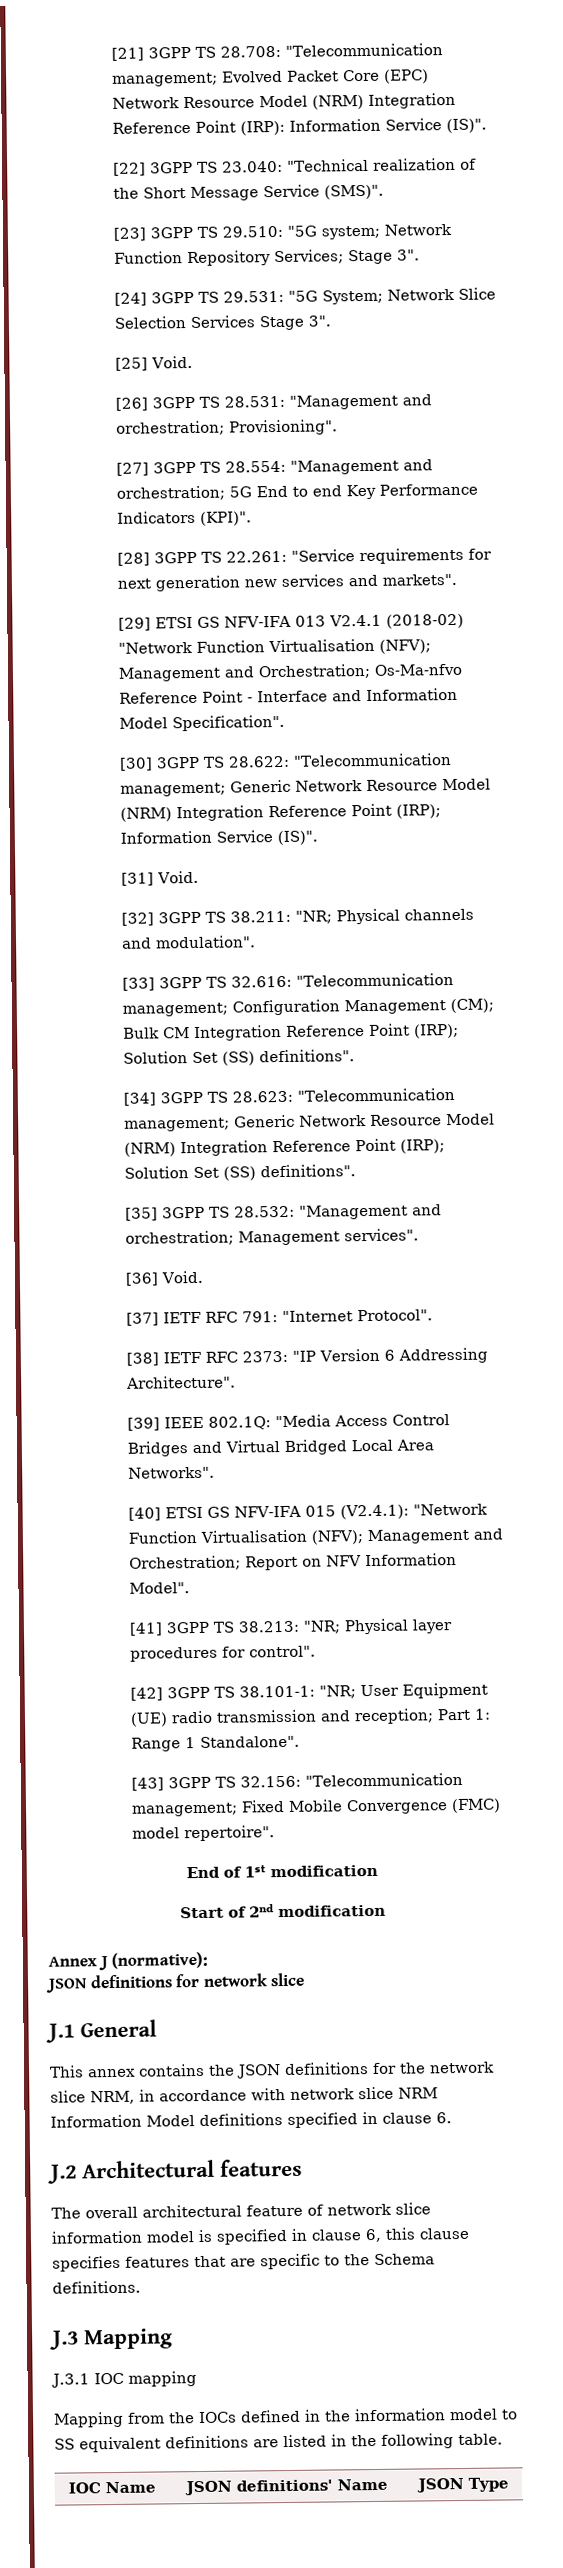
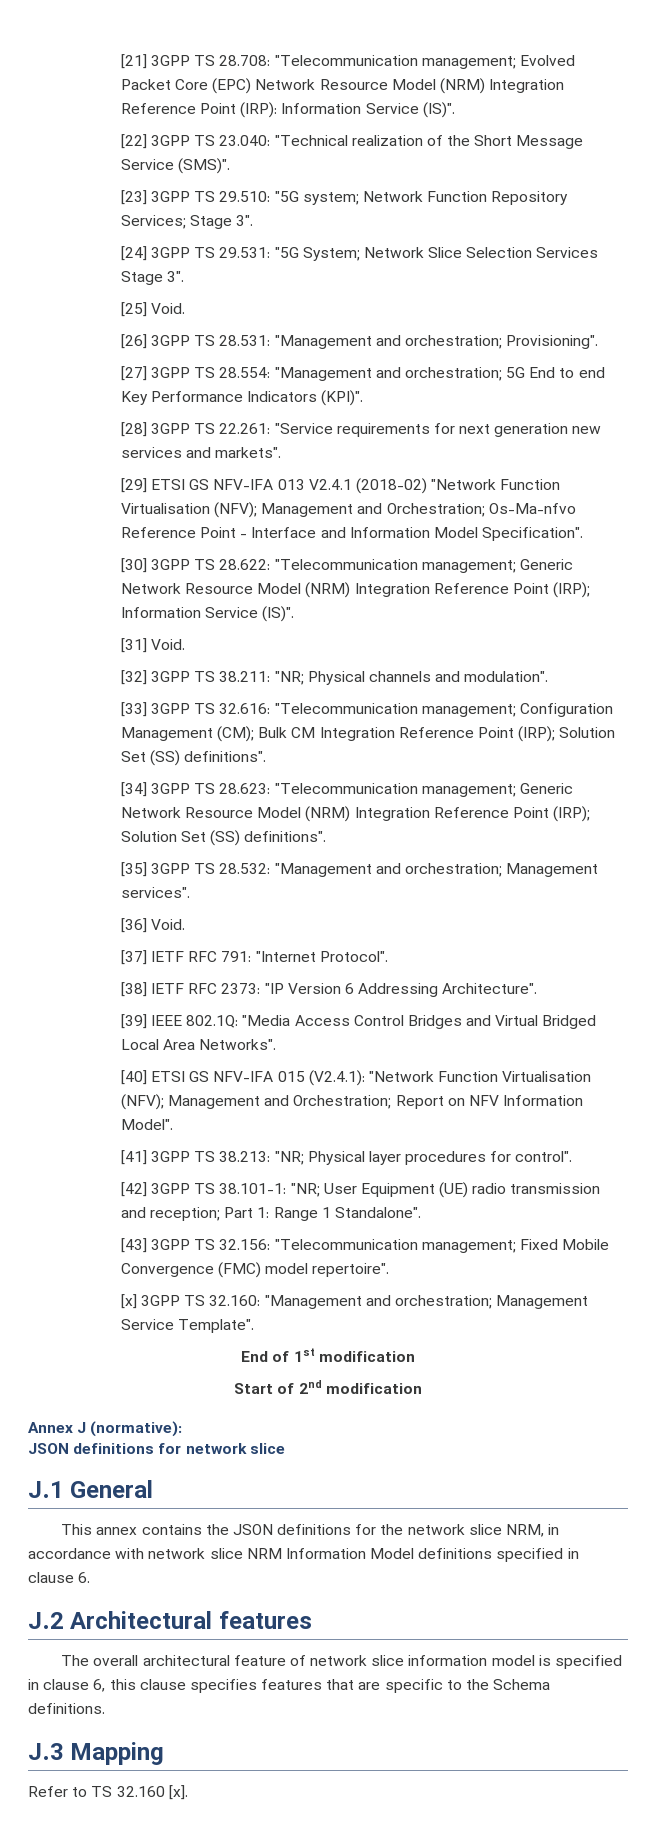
+ [x] 3GPP TS 32.160: "Management and orchestration; Management Service Template".
- J.3.1 IOC mapping
- Mapping from the IOCs defined in the information model to SS equivalent definitions are listed in the following table.
- IOC Name | JSON definitions' Name | JSON Type
+ Refer to TS 32.160 [x].

